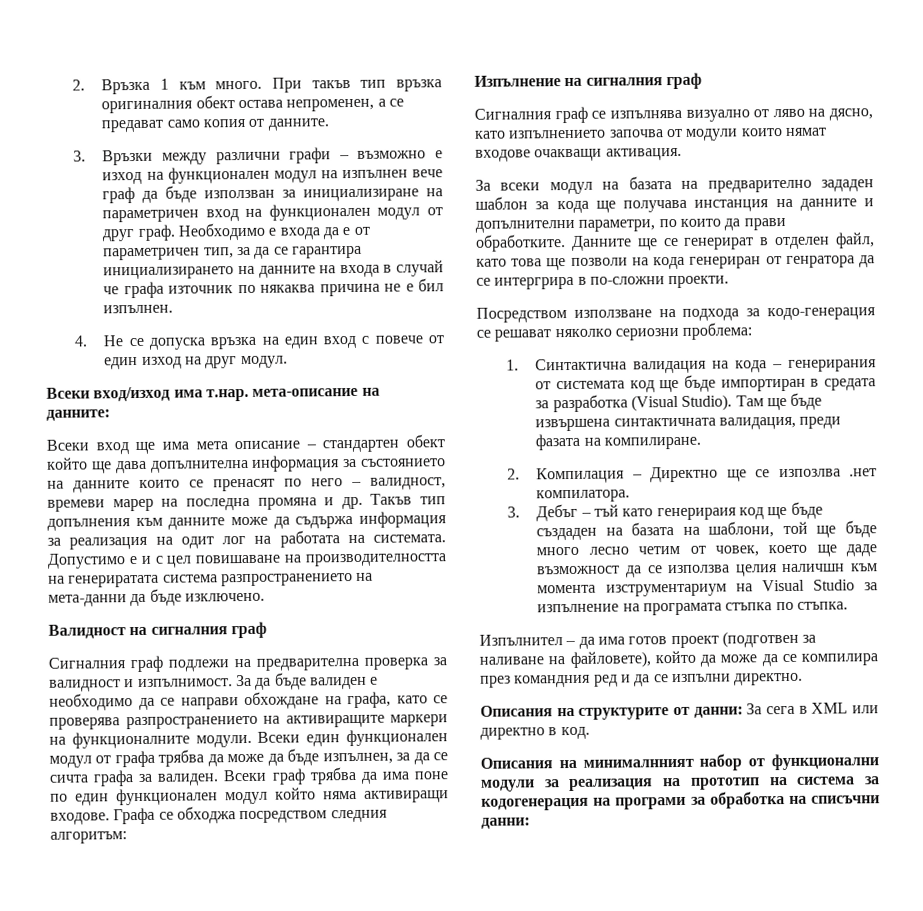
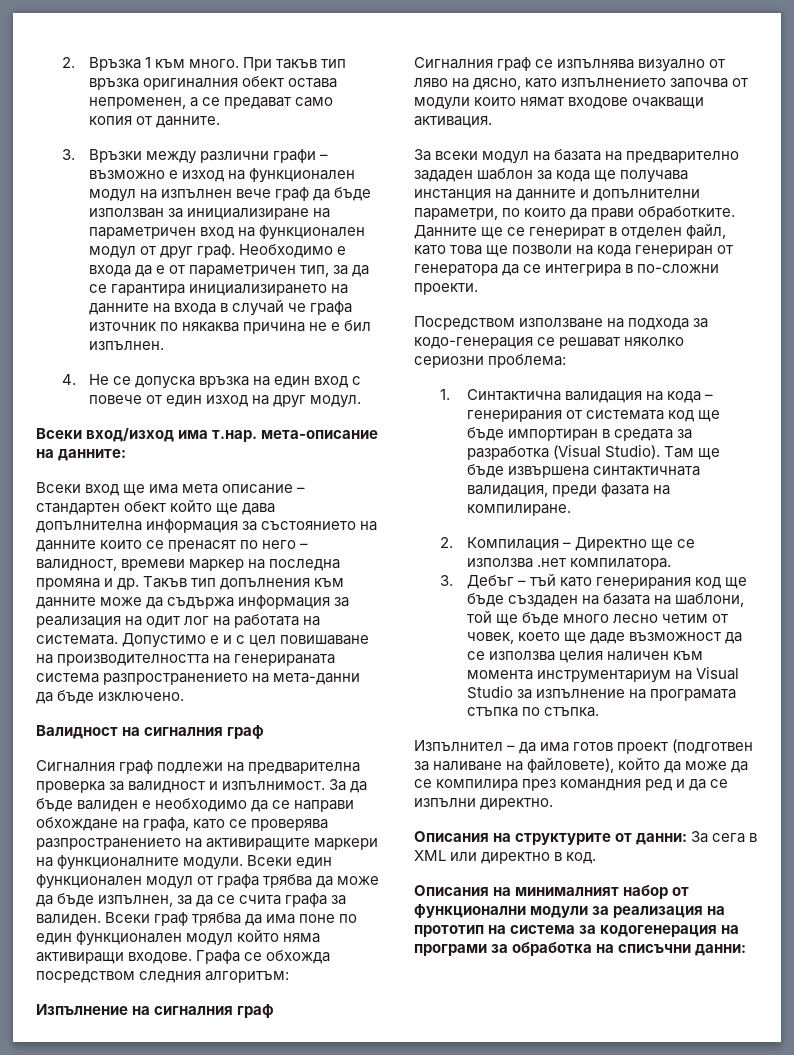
- Всеки вход ще има мета описание – стандартен обект който ще дава допълнителна информация за състоянието на данните които се пренасят по него – валидност, времеви марер на последна промяна и др. Такъв тип допълнения към данните може да съдържа информация за реализация на одит лог на работата на системата.
+ Всеки вход ще има мета описание – стандартен обект който ще дава допълнителна информация за състоянието на данните които се пренасят по него – валидност, времеви маркер на последна промяна и др. Такъв тип допълнения към данните може да съдържа информация за реализация на одит лог на работата на системата.
- Допустимо е и с цел повишаване на производителността на генериратата система разпространението на мета-данни да бъде изключено.
+ Допустимо е и с цел повишаване на производителността на генерираната система разпространението на мета-данни да бъде изключено.
- Всеки един функционален модул от графа трябва да може да бъде изпълнен, за да се сичта графа за валиден.
+ Всеки един функционален модул от графа трябва да може да бъде изпълнен, за да се счита графа за валиден.
- Графа се обходжа посредством следния алгоритъм:
+ Графа се обхожда посредством следния алгоритъм:
- Данните ще се генерират в отделен файл, като това ще позволи на кода генериран от генратора да се интергрира в по-сложни проекти.
+ Данните ще се генерират в отделен файл, като това ще позволи на кода генериран от генератора да се интегрира в по-сложни проекти.
- 2. Компилация – Директно ще се изпозлва .нет компилатора.
+ 2. Компилация – Директно ще се използва .нет компилатора.
- 3. Дебъг – тъй като генерираия код ще бъде създаден на базата на шаблони, той ще бъде много лесно четим от човек, което ще даде възможност да се използва целия наличшн към момента изструментариум на Visual Studio за изпълнение на програмата стъпка по стъпка.
+ 3. Дебъг – тъй като генерирания код ще бъде създаден на базата на шаблони, той ще бъде много лесно четим от човек, което ще даде възможност да се използва целия наличен към момента инструментариум на Visual Studio за изпълнение на програмата стъпка по стъпка.
- Описания на минималнният набор от функционални модули за реализация на прототип на система за кодогенерация на програми за обработка на списъчни данни:
+ Описания на минималният набор от функционални модули за реализация на прототип на система за кодогенерация на програми за обработка на списъчни данни:

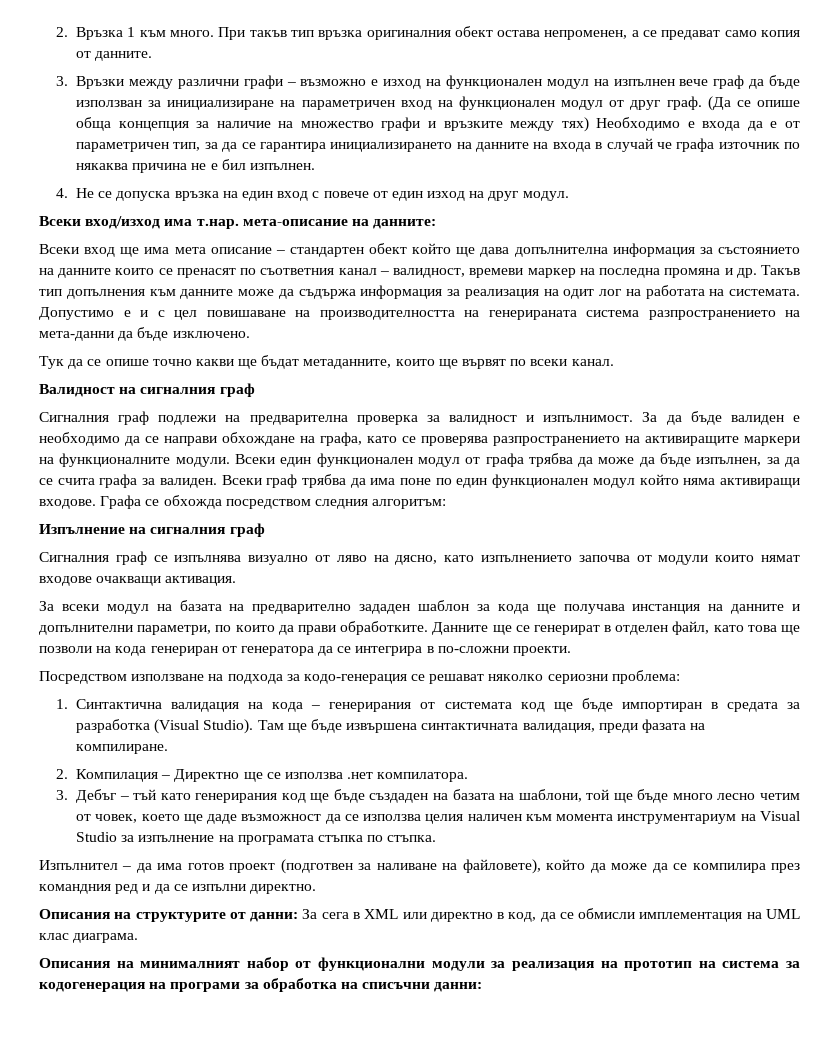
- Необходимо е входа да е от параметричен тип, за да се гарантира инициализирането на данните на входа в случай че графа източник по някаква причина не е бил изпълнен.
+ (Да се опише обща концепция за наличие на множество графи и връзките между тях) Необходимо е входа да е от параметричен тип, за да се гарантира инициализирането на данните на входа в случай че графа източник по някаква причина не е бил изпълнен.
- Всеки вход ще има мета описание – стандартен обект който ще дава допълнителна информация за състоянието на данните които се пренасят по него – валидност, времеви маркер на последна промяна и др. Такъв тип допълнения към данните може да съдържа информация за реализация на одит лог на работата на системата.
+ Всеки вход ще има мета описание – стандартен обект който ще дава допълнителна информация за състоянието на данните които се пренасят по съответния канал – валидност, времеви маркер на последна промяна и др. Такъв тип допълнения към данните може да съдържа информация за реализация на одит лог на работата на системата.
+ Тук да се опише точно какви ще бъдат метаданните, които ще вървят по всеки канал.
- Описания на структурите от данни: За сега в XML или директно в код.
+ Описания на структурите от данни: За сега в XML или директно в код, да се обмисли имплементация на UML клас диаграма.

